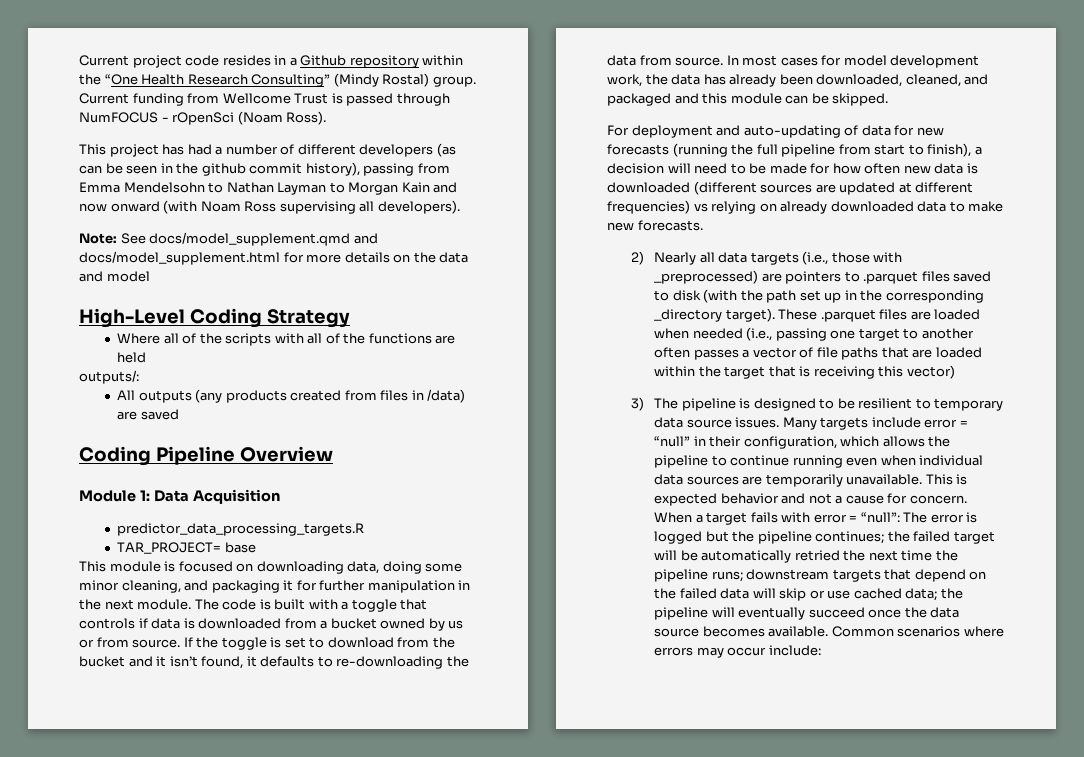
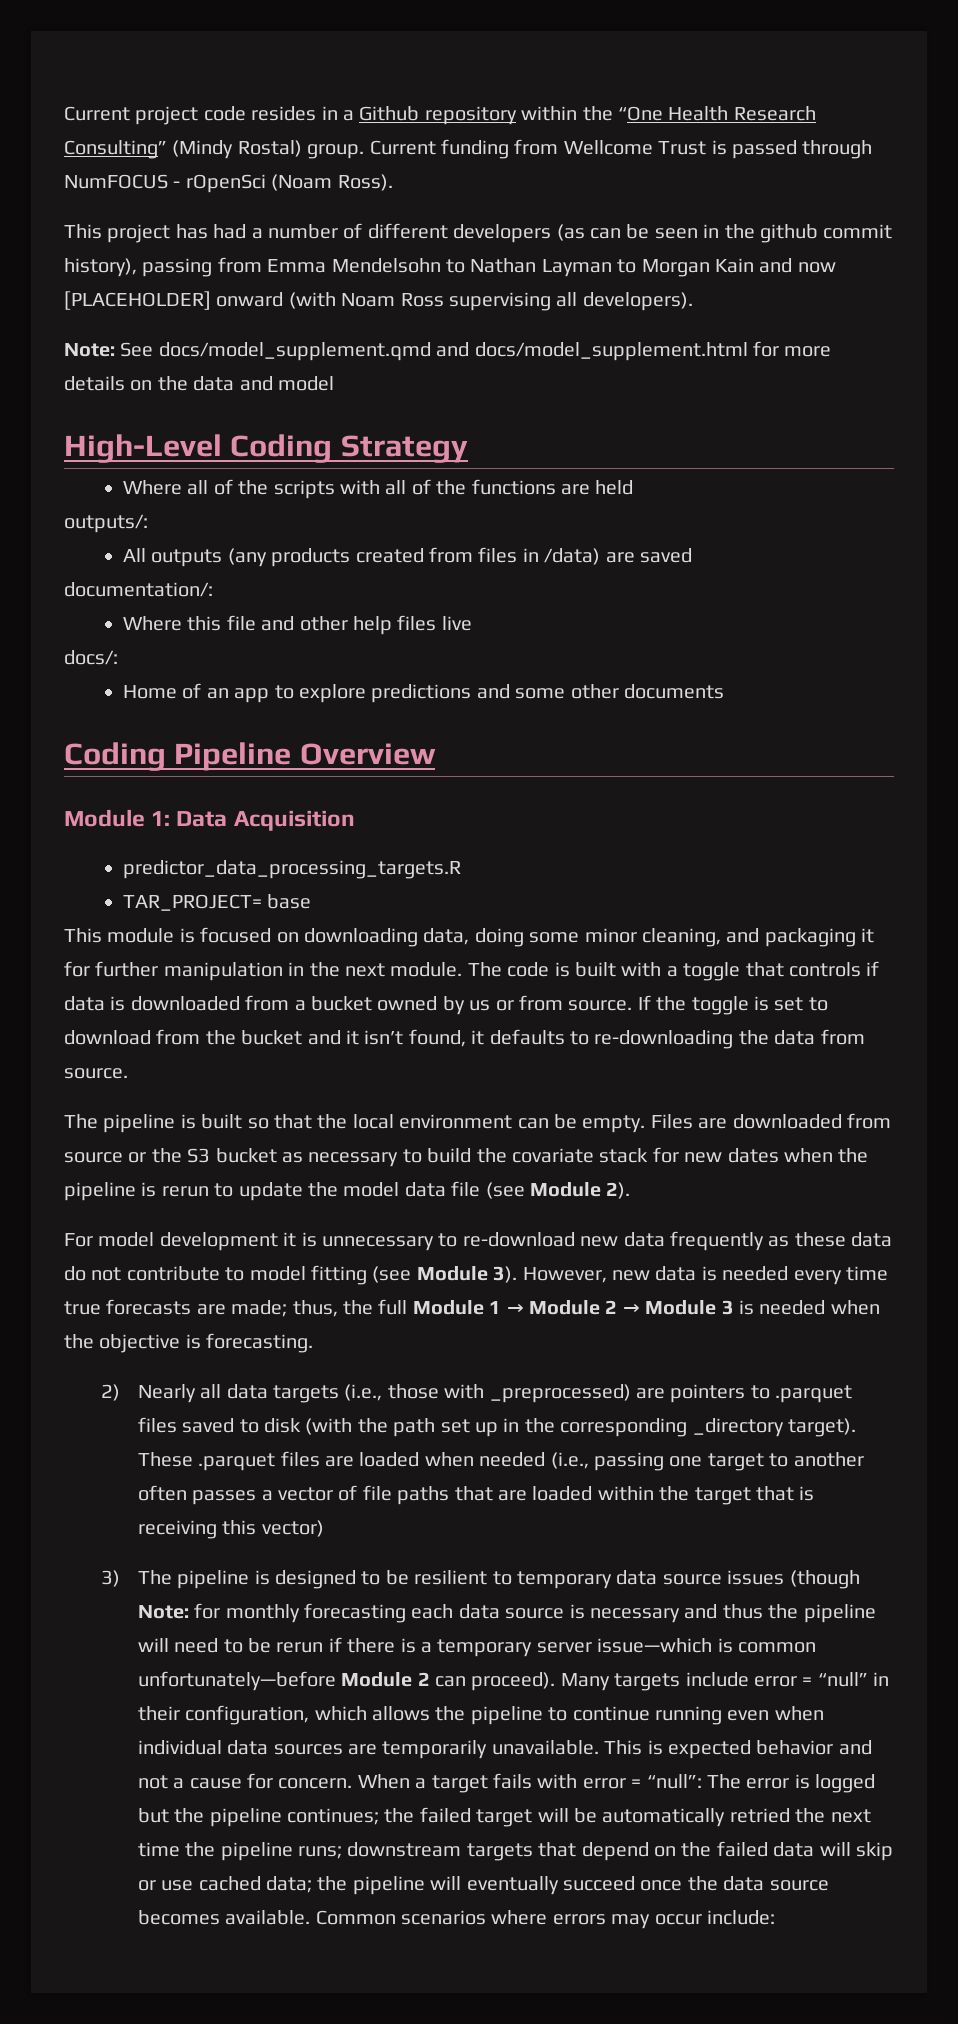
- This project has had a number of different developers (as can be seen in the github commit history), passing from Emma Mendelsohn to Nathan Layman to Morgan Kain and now onward (with Noam Ross supervising all developers).
+ This project has had a number of different developers (as can be seen in the github commit history), passing from Emma Mendelsohn to Nathan Layman to Morgan Kain and now [PLACEHOLDER] onward (with Noam Ross supervising all developers).
+ documentation/:
+ Where this file and other help files live
+ docs/:
+ Home of an app to explore predictions and some other documents
- If the toggle is set to download from the bucket and it isn’t found, it defaults to re-downloading the data from source. In most cases for model development work, the data has already been downloaded, cleaned, and packaged and this module can be skipped.
- For deployment and auto-updating of data for new forecasts (running the full pipeline from start to finish), a decision will need to be made for how often new data is downloaded (different sources are updated at different frequencies) vs relying on already downloaded data to make new forecasts.
+ If the toggle is set to download from the bucket and it isn’t found, it defaults to re-downloading the data from source.
+ The pipeline is built so that the local environment can be empty. Files are downloaded from source or the S3 bucket as necessary to build the covariate stack for new dates when the pipeline is rerun to update the model data file (see Module 2).
+ For model development it is unnecessary to re-download new data frequently as these data do not contribute to model fitting (see Module 3). However, new data is needed every time true forecasts are made; thus, the full Module 1 → Module 2 → Module 3 is needed when the objective is forecasting.
- 3) The pipeline is designed to be resilient to temporary data source issues.
+ 3) The pipeline is designed to be resilient to temporary data source issues (though Note: for monthly forecasting each data source is necessary and thus the pipeline will need to be rerun if there is a temporary server issue—which is common unfortunately—before Module 2 can proceed).

